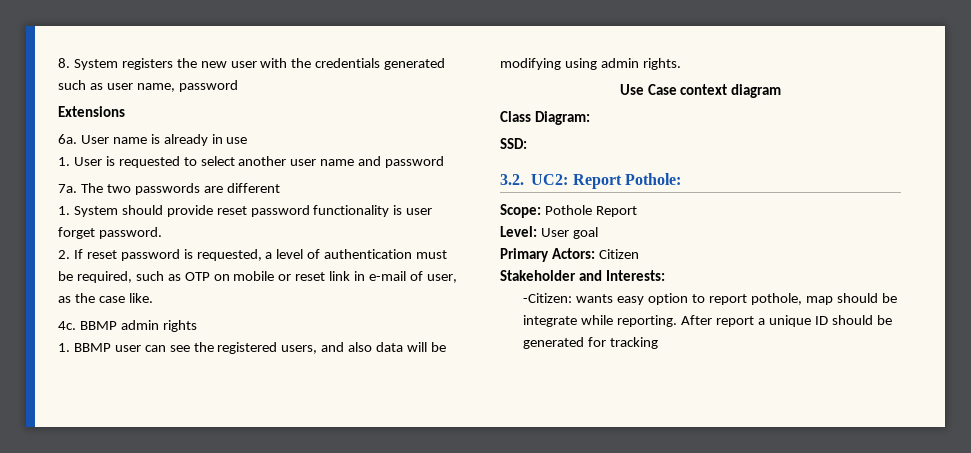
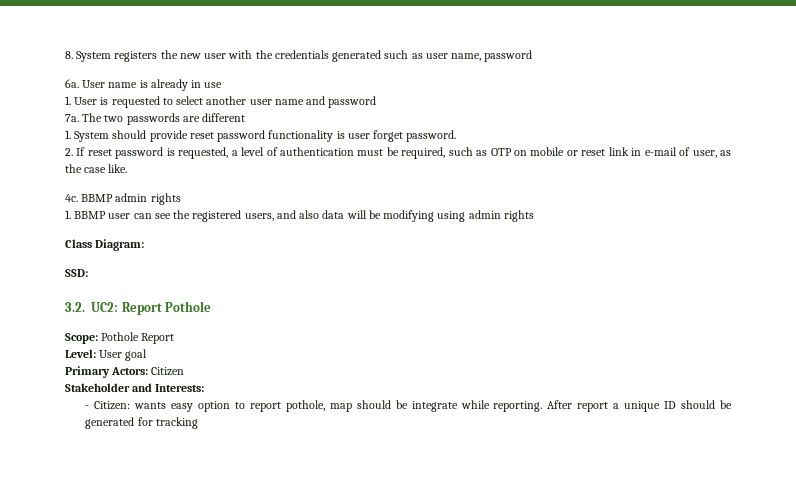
- Extensions
- 1. BBMP user can see the registered users, and also data will be modifying using admin rights.
- Use Case context diagram
+ 1. BBMP user can see the registered users, and also data will be modifying using admin rights
- 3.2. UC2: Report Pothole:
+ 3.2. UC2: Report Pothole
- -Citizen: wants easy option to report pothole, map should be integrate while reporting.
+ - Citizen: wants easy option to report pothole, map should be integrate while reporting.

